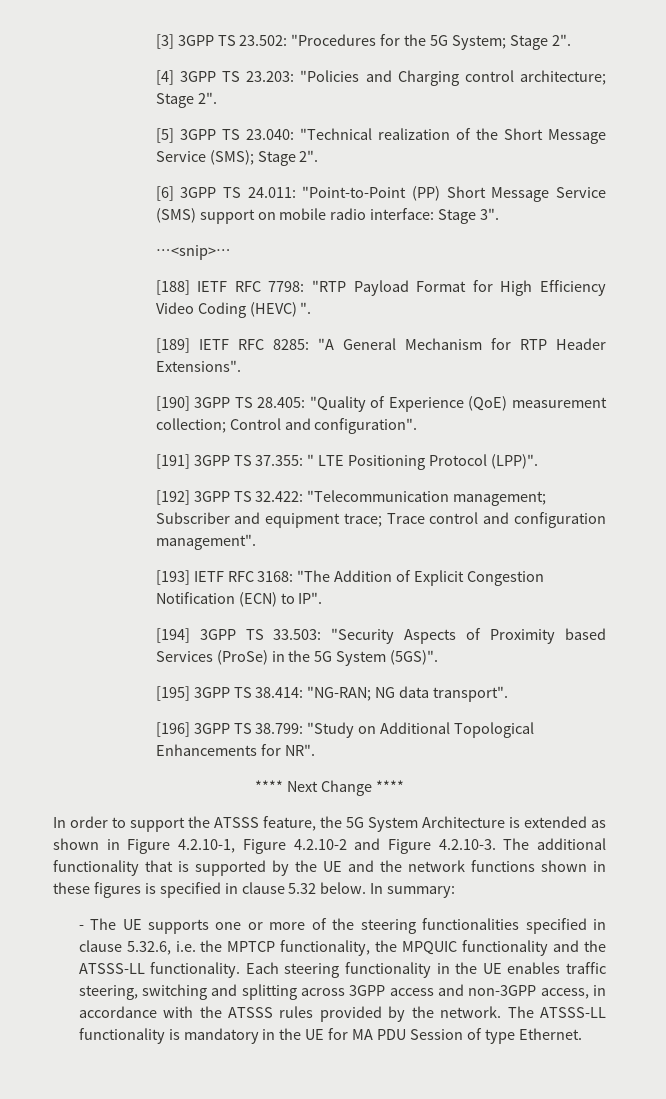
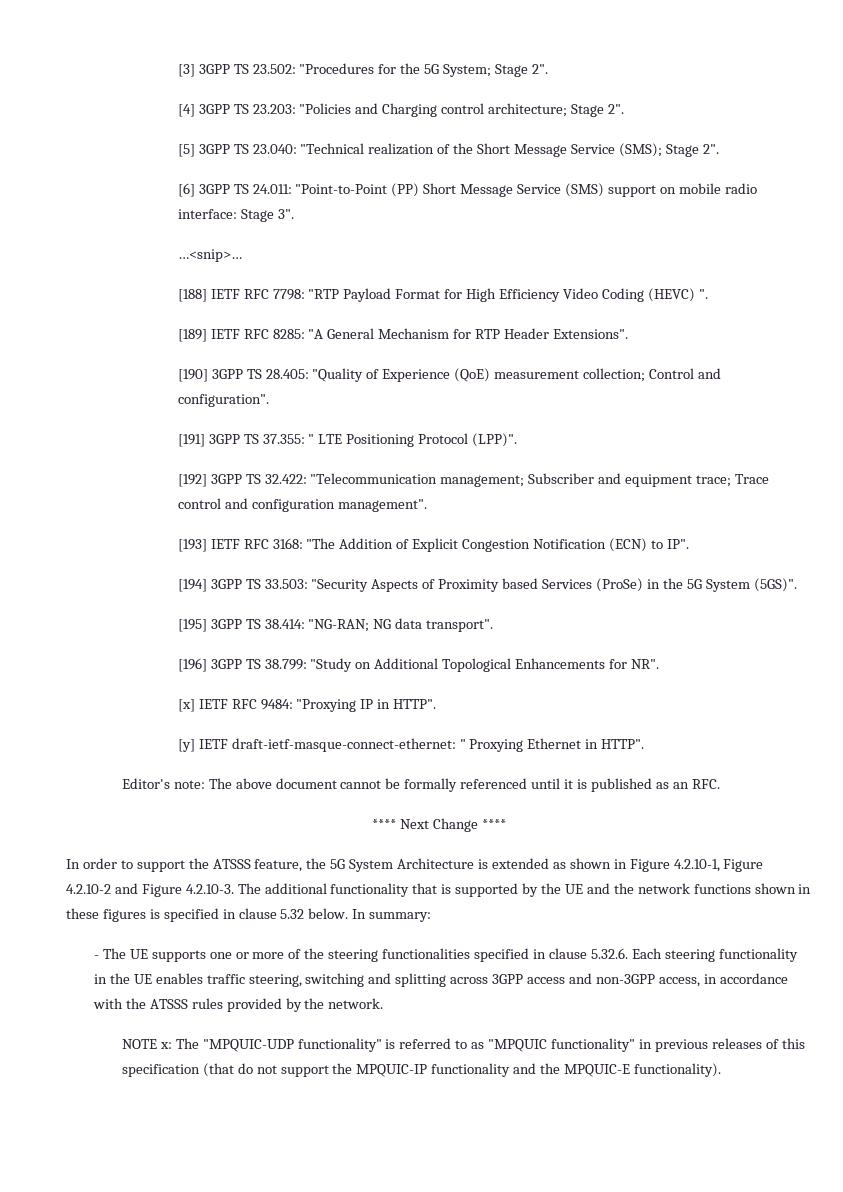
+ [x] IETF RFC 9484: "Proxying IP in HTTP".
+ [y] IETF draft-ietf-masque-connect-ethernet: " Proxying Ethernet in HTTP".
+ Editor's note: The above document cannot be formally referenced until it is published as an RFC.
- - The UE supports one or more of the steering functionalities specified in clause 5.32.6, i.e. the MPTCP functionality, the MPQUIC functionality and the ATSSS-LL functionality. Each steering functionality in the UE enables traffic steering, switching and splitting across 3GPP access and non-3GPP access, in accordance with the ATSSS rules provided by the network. The ATSSS-LL functionality is mandatory in the UE for MA PDU Session of type Ethernet.
+ - The UE supports one or more of the steering functionalities specified in clause 5.32.6. Each steering functionality in the UE enables traffic steering, switching and splitting across 3GPP access and non-3GPP access, in accordance with the ATSSS rules provided by the network.
+ NOTE x: The "MPQUIC-UDP functionality" is referred to as "MPQUIC functionality" in previous releases of this specification (that do not support the MPQUIC-IP functionality and the MPQUIC-E functionality).

